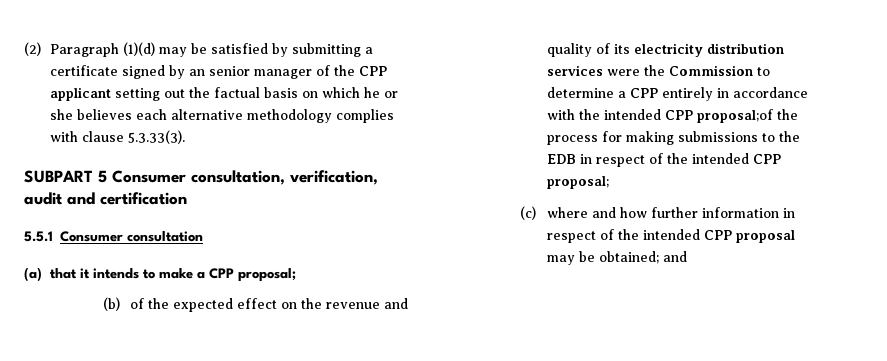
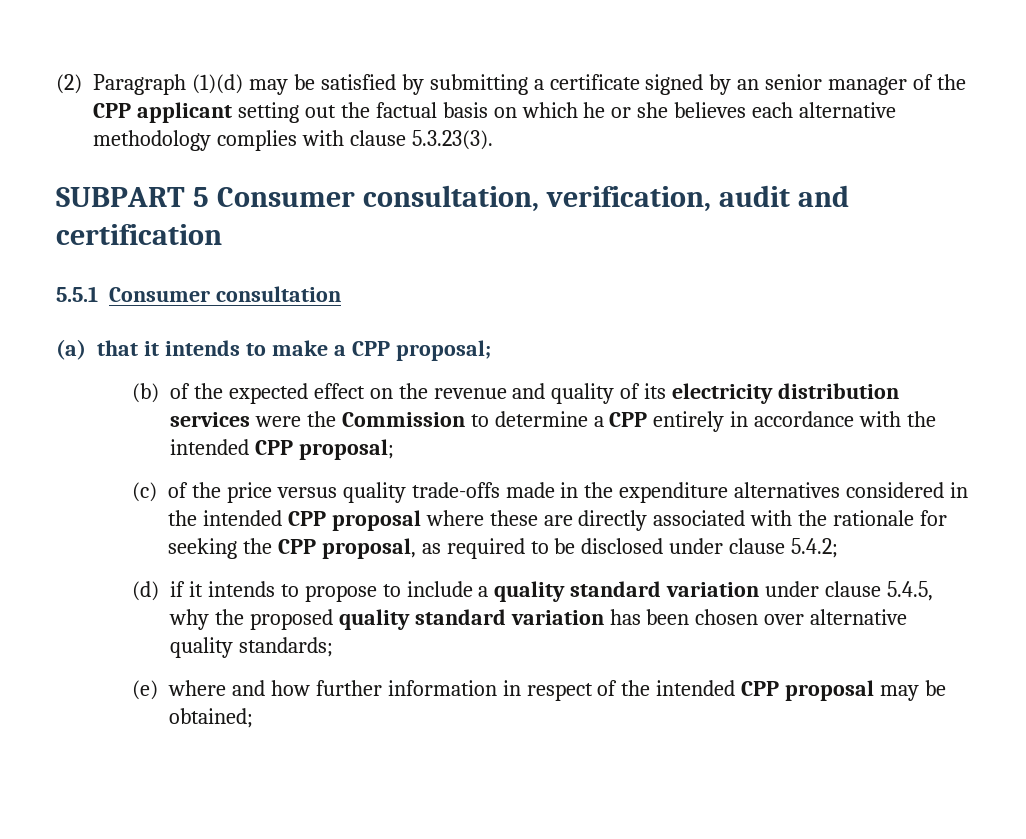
- (2) Paragraph (1)(d) may be satisfied by submitting a certificate signed by an senior manager of the CPP applicant setting out the factual basis on which he or she believes each alternative methodology complies with clause 5.3.33(3).
+ (2) Paragraph (1)(d) may be satisfied by submitting a certificate signed by an senior manager of the CPP applicant setting out the factual basis on which he or she believes each alternative methodology complies with clause 5.3.23(3).
- (b) of the expected effect on the revenue and quality of its electricity distribution services were the Commission to determine a CPP entirely in accordance with the intended CPP proposal;of the process for making submissions to the EDB in respect of the intended CPP proposal;
- (c) where and how further information in respect of the intended CPP proposal may be obtained; and
+ (b) of the expected effect on the revenue and quality of its electricity distribution services were the Commission to determine a CPP entirely in accordance with the intended CPP proposal;
+ (c) of the price versus quality trade-offs made in the expenditure alternatives considered in the intended CPP proposal where these are directly associated with the rationale for seeking the CPP proposal, as required to be disclosed under clause 5.4.2;
+ (d) if it intends to propose to include a quality standard variation under clause 5.4.5, why the proposed quality standard variation has been chosen over alternative quality standards;
+ (e) where and how further information in respect of the intended CPP proposal may be obtained;

